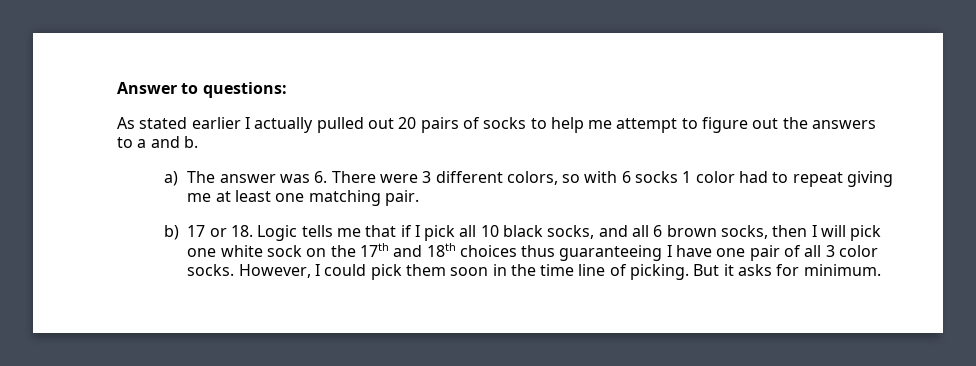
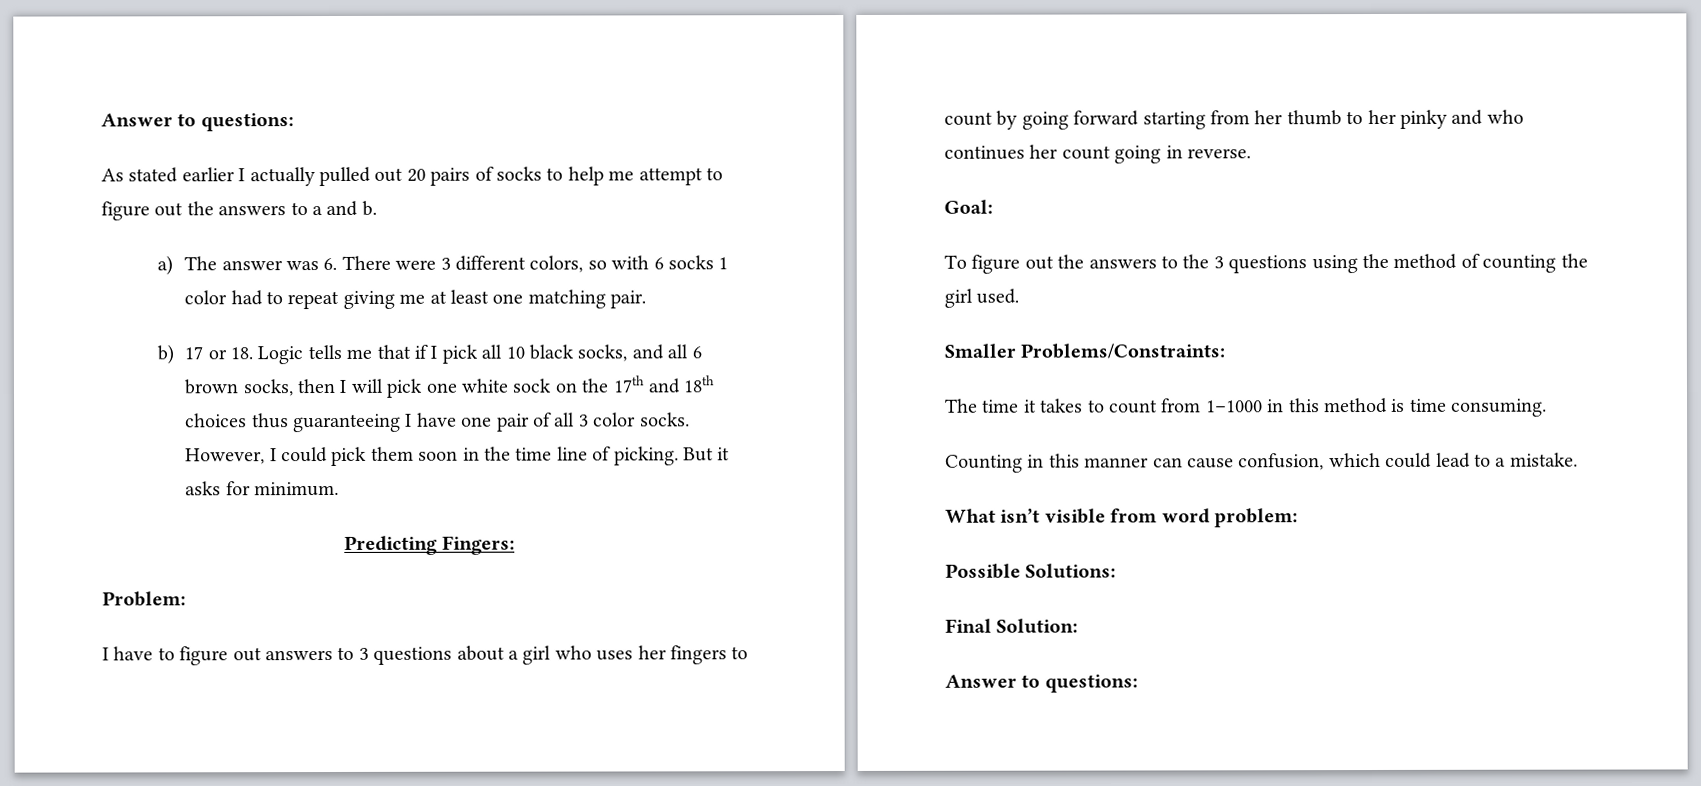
+ Predicting Fingers:
+ Problem:
+ I have to figure out answers to 3 questions about a girl who uses her fingers to count by going forward starting from her thumb to her pinky and who continues her count going in reverse.
+ Goal:
+ To figure out the answers to the 3 questions using the method of counting the girl used.
+ Smaller Problems/Constraints:
+ The time it takes to count from 1–1000 in this method is time consuming.
+ Counting in this manner can cause confusion, which could lead to a mistake.
+ What isn’t visible from word problem:
+ Possible Solutions:
+ Final Solution:
+ Answer to questions:

